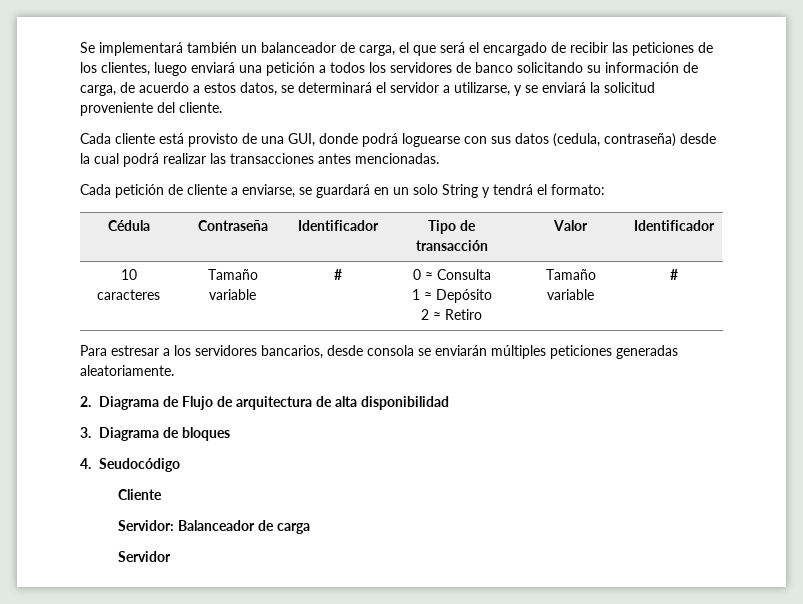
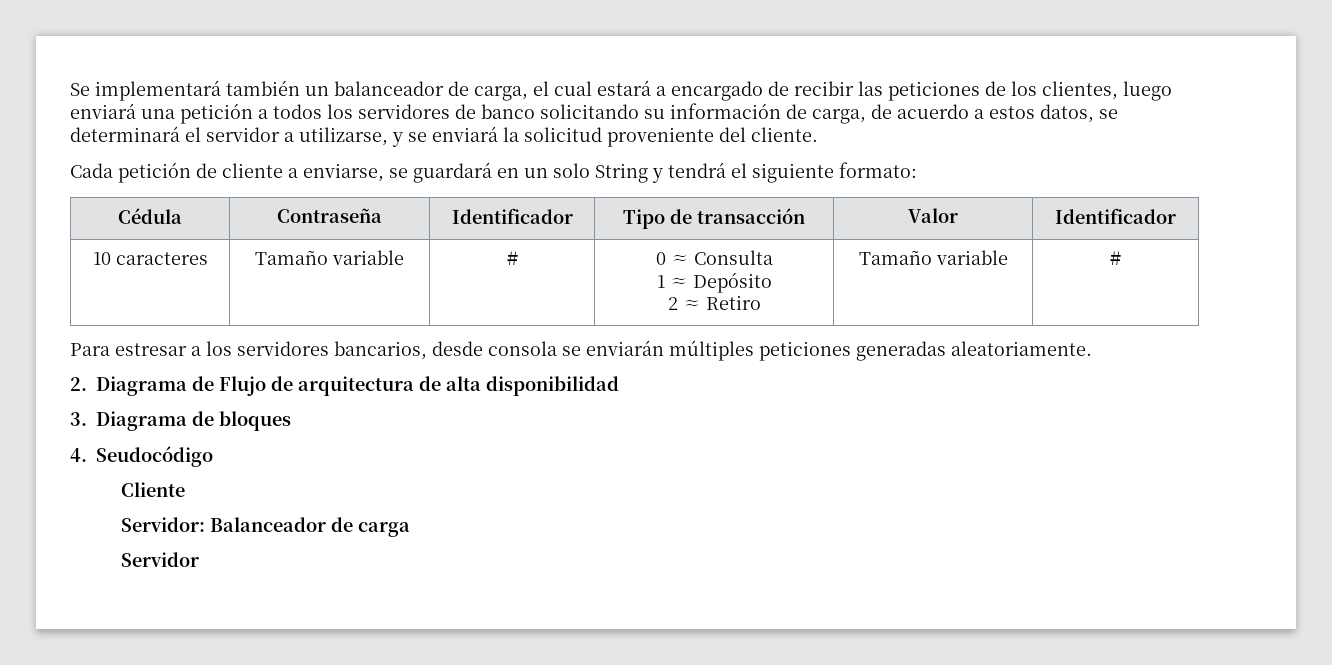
- Se implementará también un balanceador de carga, el que será el encargado de recibir las peticiones de los clientes, luego enviará una petición a todos los servidores de banco solicitando su información de carga, de acuerdo a estos datos, se determinará el servidor a utilizarse, y se enviará la solicitud proveniente del cliente.
+ Se implementará también un balanceador de carga, el cual estará a encargado de recibir las peticiones de los clientes, luego enviará una petición a todos los servidores de banco solicitando su información de carga, de acuerdo a estos datos, se determinará el servidor a utilizarse, y se enviará la solicitud proveniente del cliente.
- Cada cliente está provisto de una GUI, donde podrá loguearse con sus datos (cedula, contraseña) desde la cual podrá realizar las transacciones antes mencionadas.
- Cada petición de cliente a enviarse, se guardará en un solo String y tendrá el formato:
+ Cada petición de cliente a enviarse, se guardará en un solo String y tendrá el siguiente formato:

